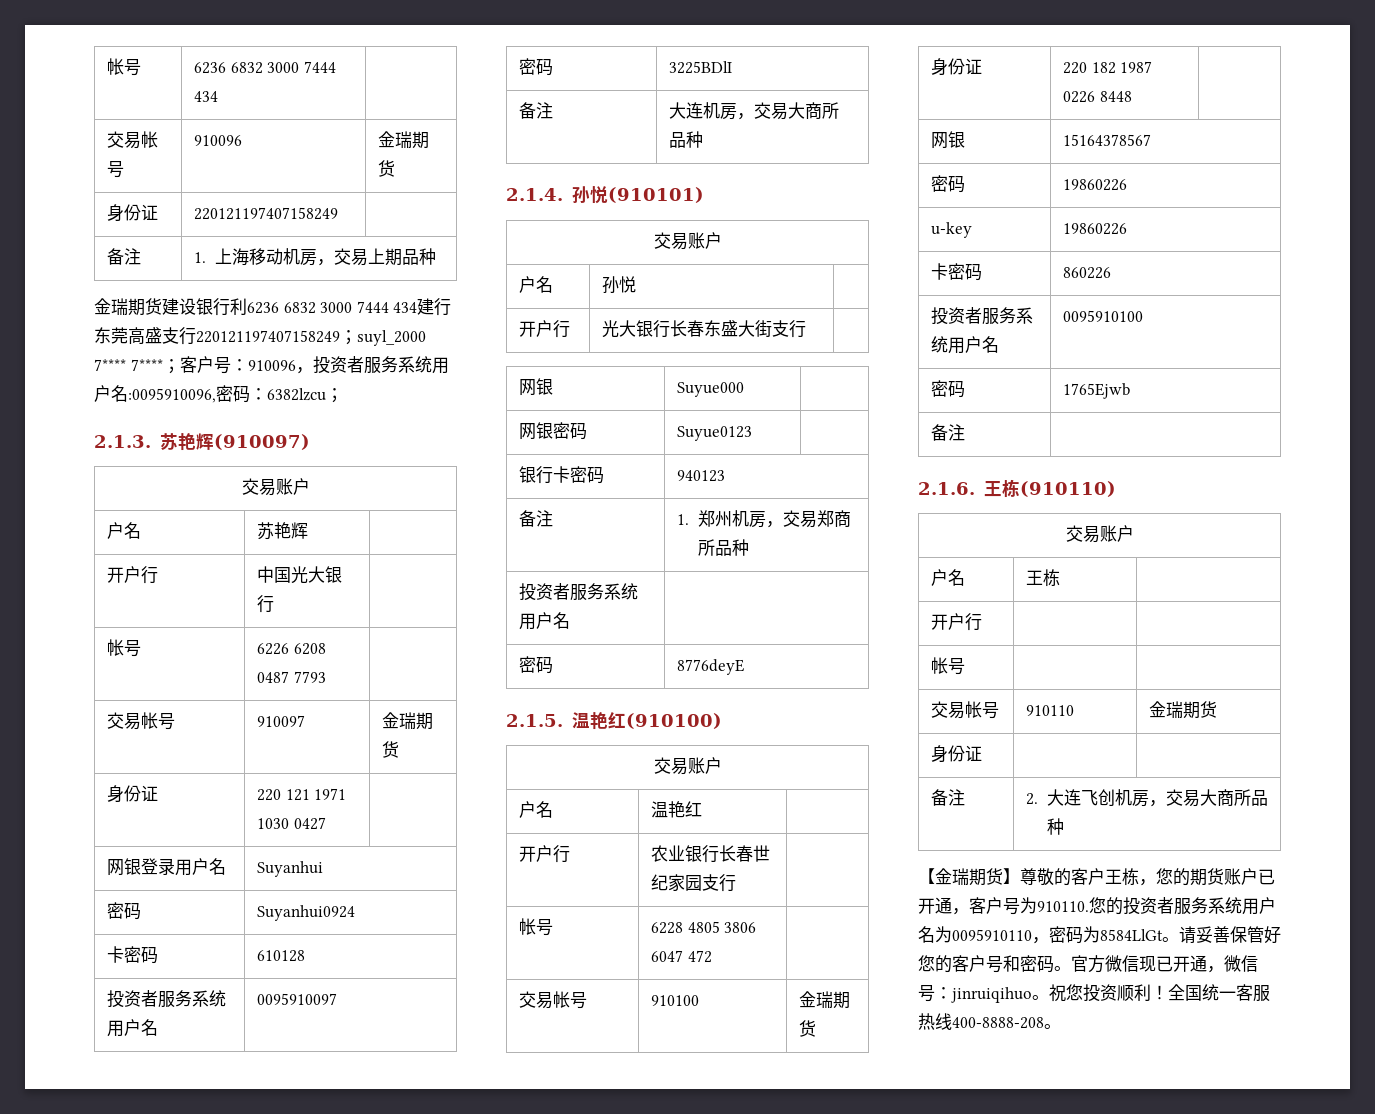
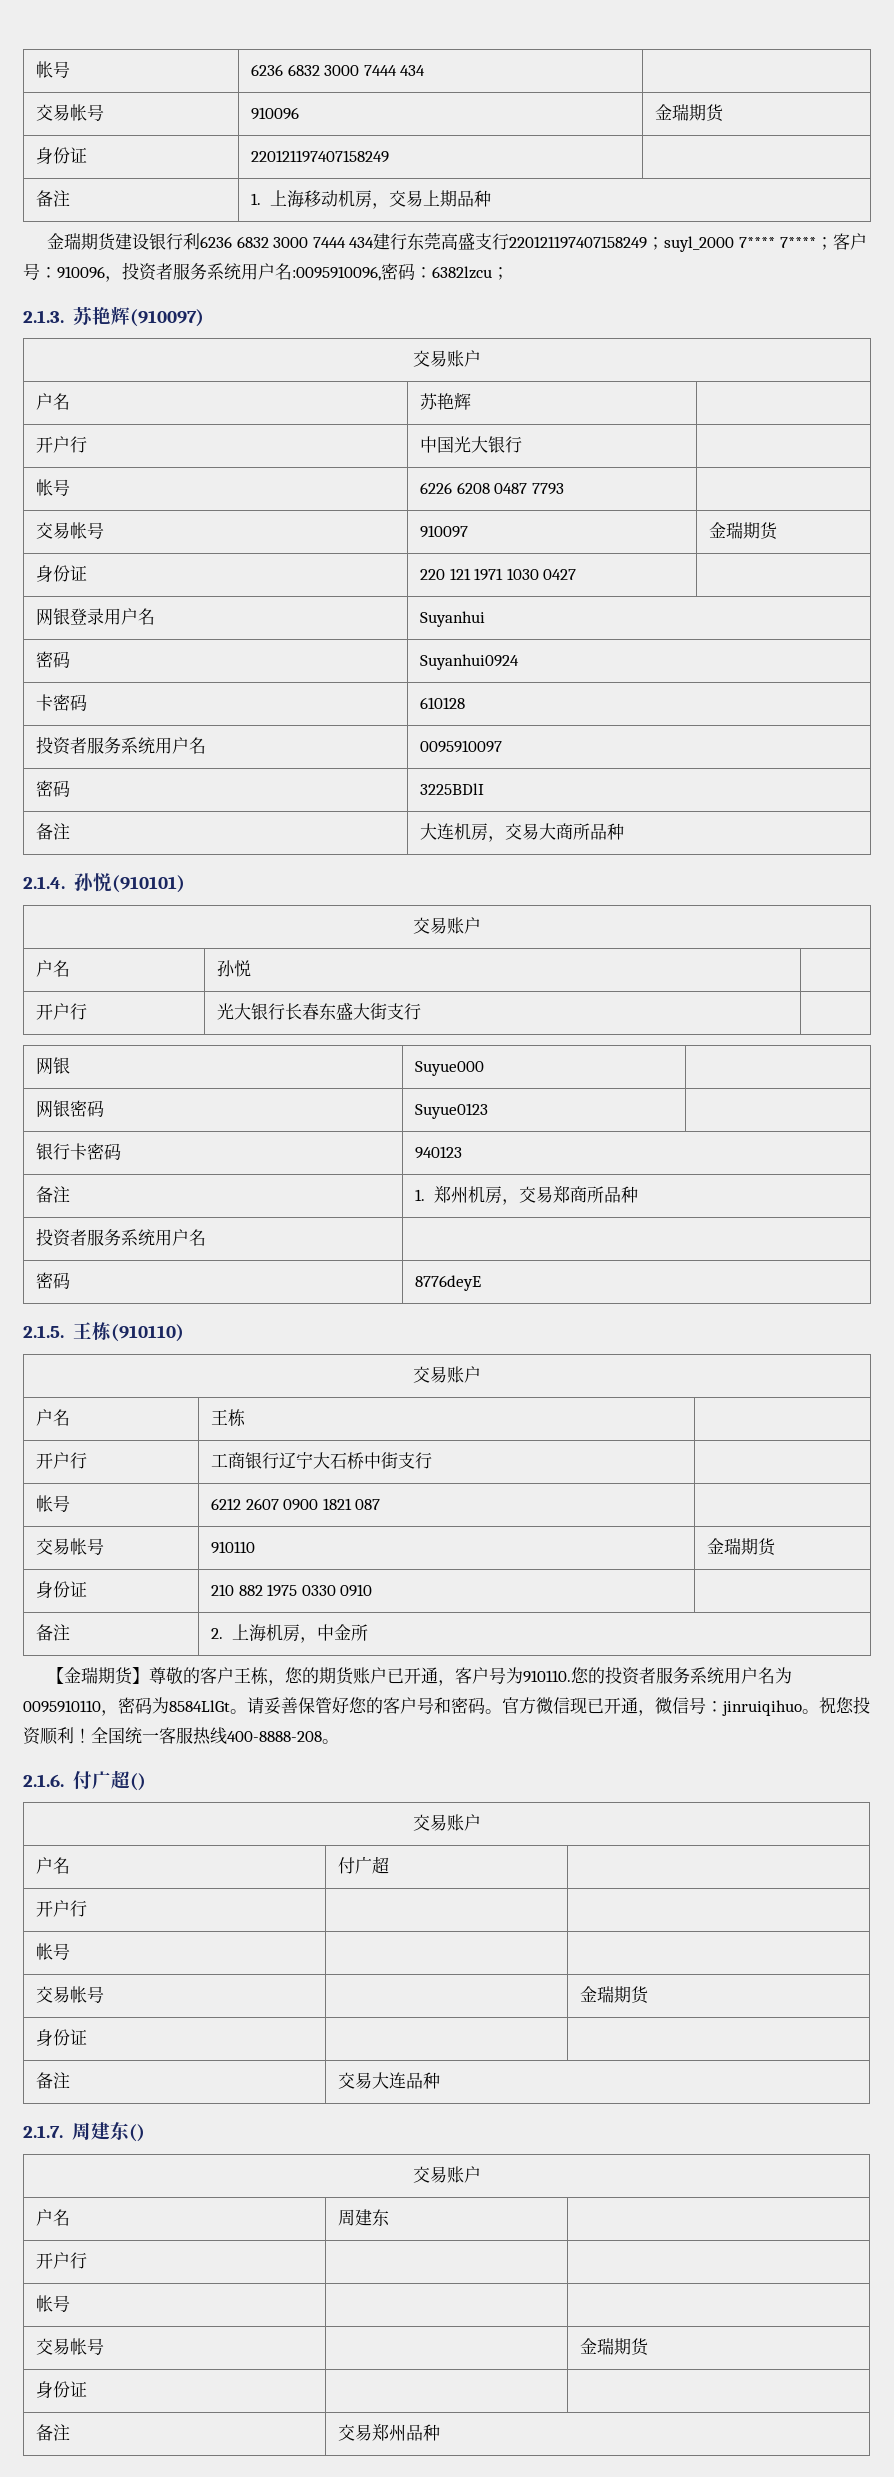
- 2.1.5.温艳红(910100)
- 交易账户
- 户名 | 温艳红 |
- 开户行 | 农业银行长春世纪家园支行 |
- 帐号 | 6228 4805 3806 6047 472 |
- 交易帐号 | 910100 | 金瑞期货
- 身份证 | 220 182 1987 0226 8448 |
- 网银 | 15164378567
- 密码 | 19860226
- u-key | 19860226
- 卡密码 | 860226
- 投资者服务系统用户名 | 0095910100
- 密码 | 1765Ejwb
- 备注 |
- 2.1.6.王栋(910110)
+ 2.1.5.王栋(910110)
- 开户行 | |
- 帐号 | |
+ 开户行 | 工商银行辽宁大石桥中街支行 |
+ 帐号 | 6212 2607 0900 1821 087 |
- 身份证 | |
- 备注 | 2.大连飞创机房，交易大商所品种
+ 身份证 | 210 882 1975 0330 0910 |
+ 备注 | 2.上海机房，中金所
+ 2.1.6.付广超()
+ 交易账户
+ 户名 | 付广超 |
+ 开户行 | |
+ 帐号 | |
+ 交易帐号 | | 金瑞期货
+ 身份证 | |
+ 备注 | 交易大连品种
+ 2.1.7.周建东()
+ 交易账户
+ 户名 | 周建东 |
+ 开户行 | |
+ 帐号 | |
+ 交易帐号 | | 金瑞期货
+ 身份证 | |
+ 备注 | 交易郑州品种

